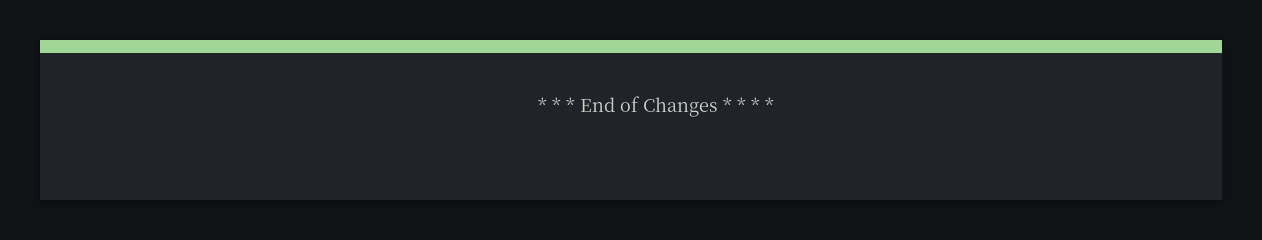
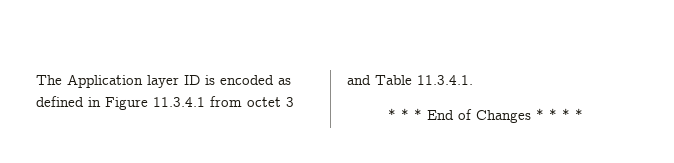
+ The Application layer ID is encoded as defined in Figure 11.3.4.1 from octet 3 and Table 11.3.4.1.

